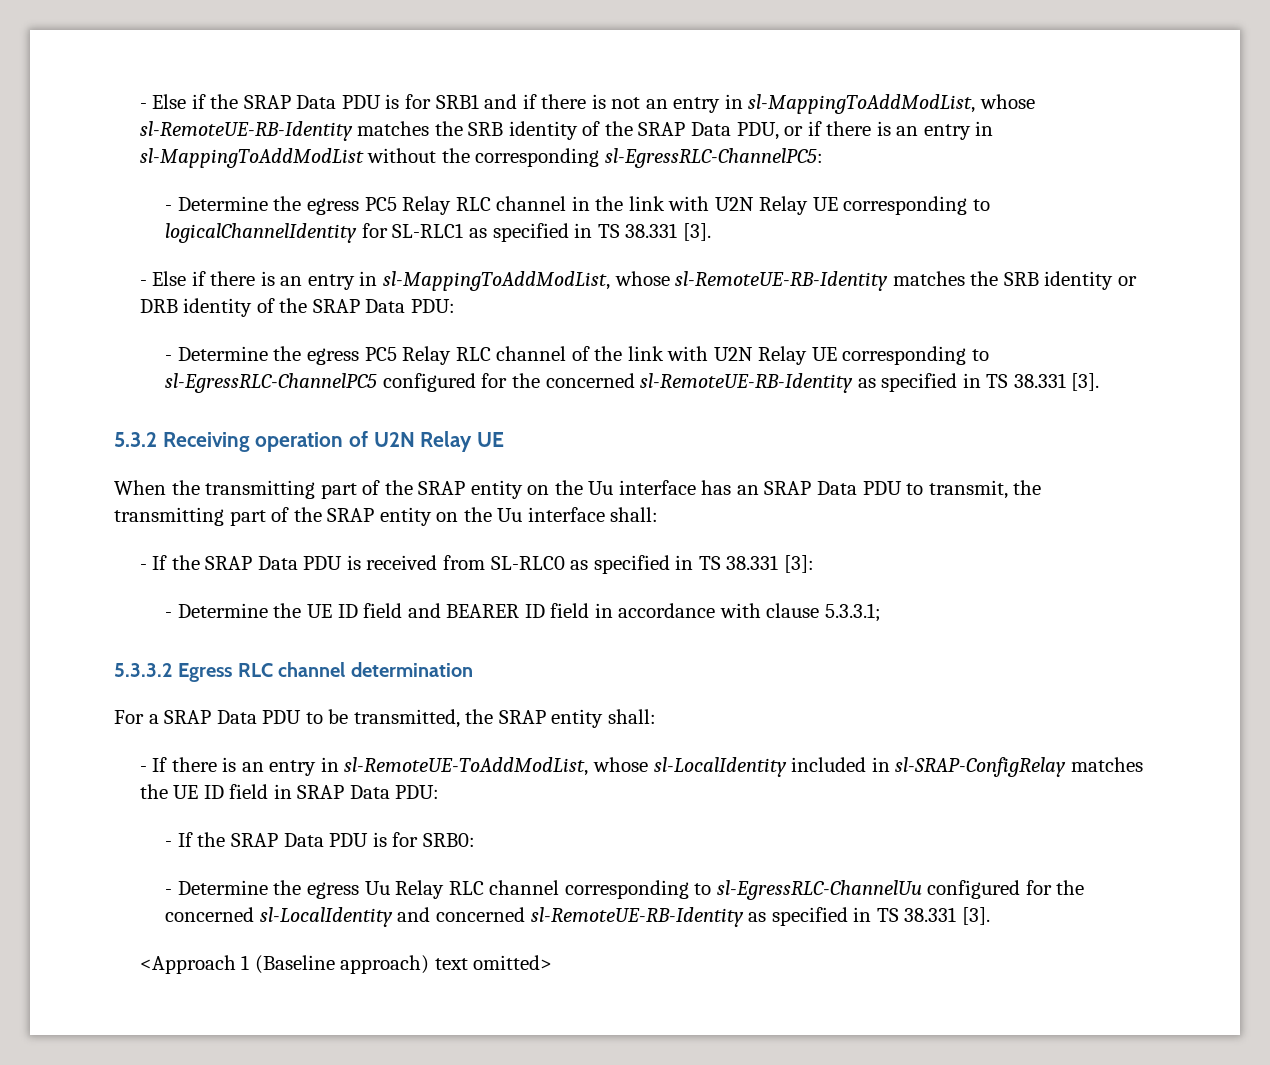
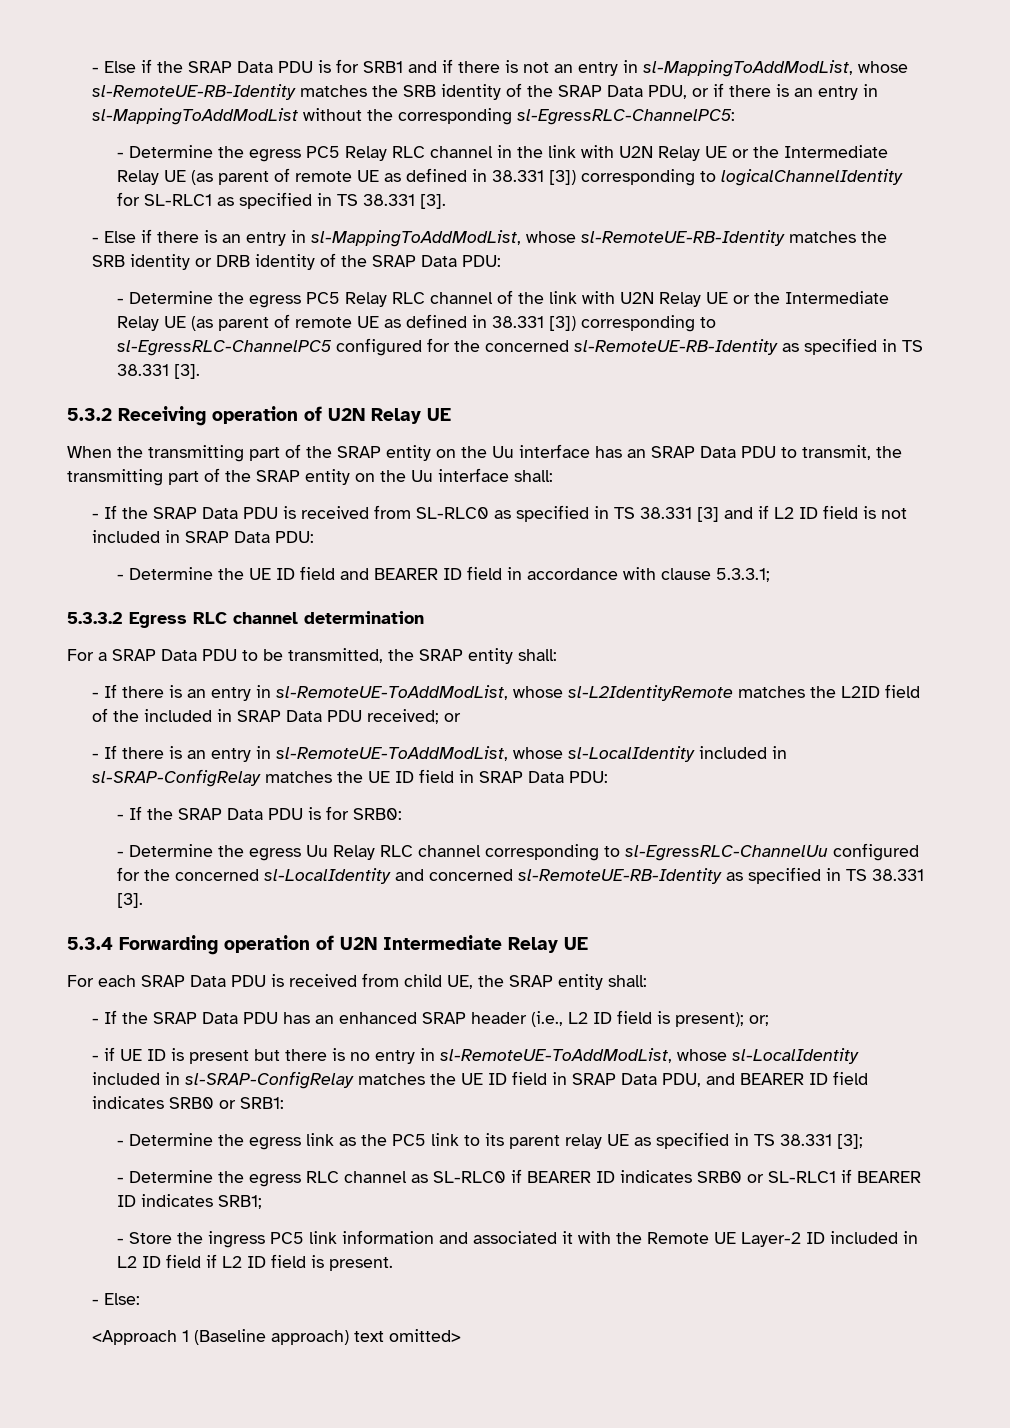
- - Determine the egress PC5 Relay RLC channel in the link with U2N Relay UE corresponding to logicalChannelIdentity for SL-RLC1 as specified in TS 38.331 [3].
+ - Determine the egress PC5 Relay RLC channel in the link with U2N Relay UE or the Intermediate Relay UE (as parent of remote UE as defined in 38.331 [3]) corresponding to logicalChannelIdentity for SL-RLC1 as specified in TS 38.331 [3].
- - Determine the egress PC5 Relay RLC channel of the link with U2N Relay UE corresponding to sl-EgressRLC-ChannelPC5 configured for the concerned sl-RemoteUE-RB-Identity as specified in TS 38.331 [3].
+ - Determine the egress PC5 Relay RLC channel of the link with U2N Relay UE or the Intermediate Relay UE (as parent of remote UE as defined in 38.331 [3]) corresponding to sl-EgressRLC-ChannelPC5 configured for the concerned sl-RemoteUE-RB-Identity as specified in TS 38.331 [3].
- - If the SRAP Data PDU is received from SL-RLC0 as specified in TS 38.331 [3]:
+ - If the SRAP Data PDU is received from SL-RLC0 as specified in TS 38.331 [3] and if L2 ID field is not included in SRAP Data PDU:
+ - If there is an entry in sl-RemoteUE-ToAddModList, whose sl-L2IdentityRemote matches the L2ID field of the included in SRAP Data PDU received; or
+ 5.3.4 Forwarding operation of U2N Intermediate Relay UE
+ For each SRAP Data PDU is received from child UE, the SRAP entity shall:
+ - If the SRAP Data PDU has an enhanced SRAP header (i.e., L2 ID field is present); or;
+ - if UE ID is present but there is no entry in sl-RemoteUE-ToAddModList, whose sl-LocalIdentity included in sl-SRAP-ConfigRelay matches the UE ID field in SRAP Data PDU, and BEARER ID field indicates SRB0 or SRB1:
+ - Determine the egress link as the PC5 link to its parent relay UE as specified in TS 38.331 [3];
+ - Determine the egress RLC channel as SL-RLC0 if BEARER ID indicates SRB0 or SL-RLC1 if BEARER ID indicates SRB1;
+ - Store the ingress PC5 link information and associated it with the Remote UE Layer-2 ID included in L2 ID field if L2 ID field is present.
+ - Else:

